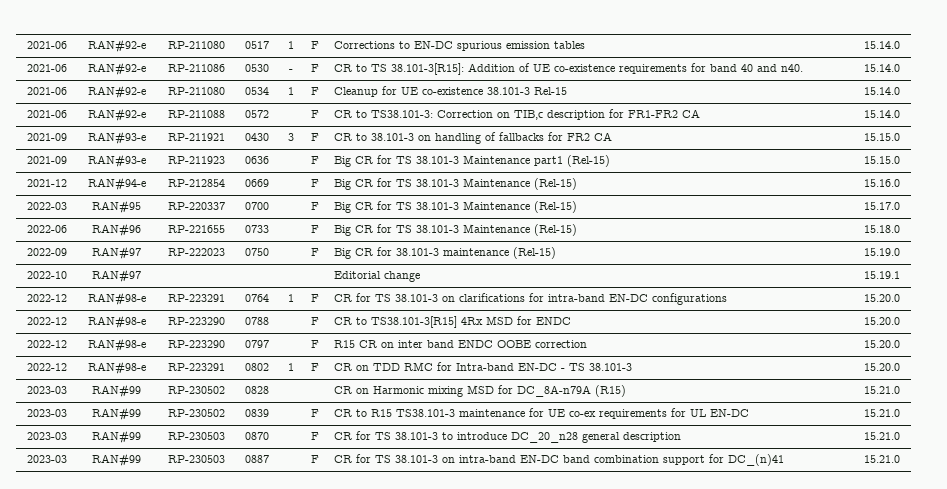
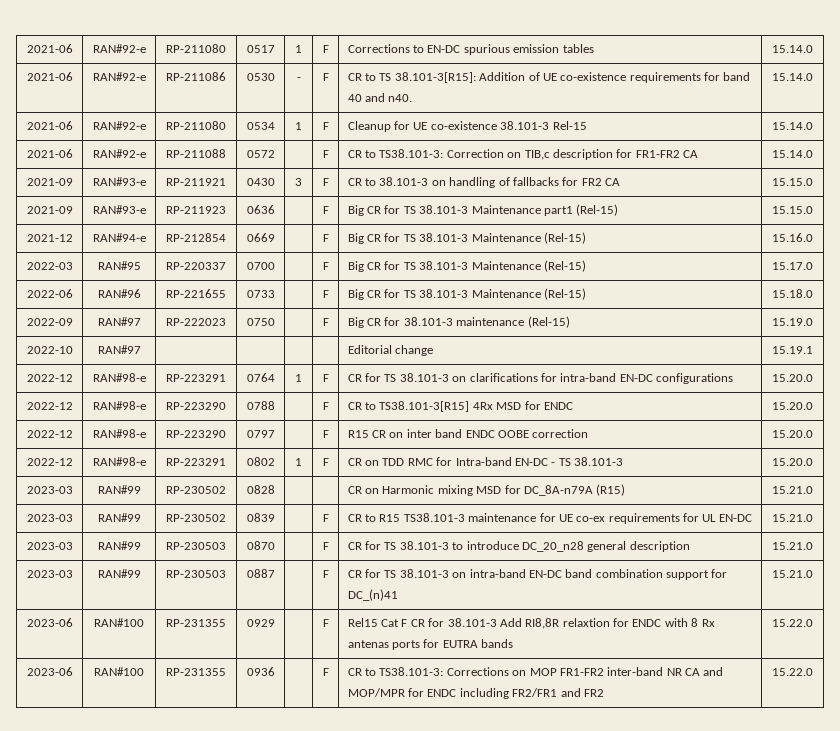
+ 2023-06 | RAN#100 | RP-231355 | 0929 | | F | Rel15 Cat F CR for 38.101-3 Add RI8,8R relaxtion for ENDC with 8 Rx antenas ports for EUTRA bands | 15.22.0
+ 2023-06 | RAN#100 | RP-231355 | 0936 | | F | CR to TS38.101-3: Corrections on MOP FR1-FR2 inter-band NR CA and MOP/MPR for ENDC including FR2/FR1 and FR2 | 15.22.0

